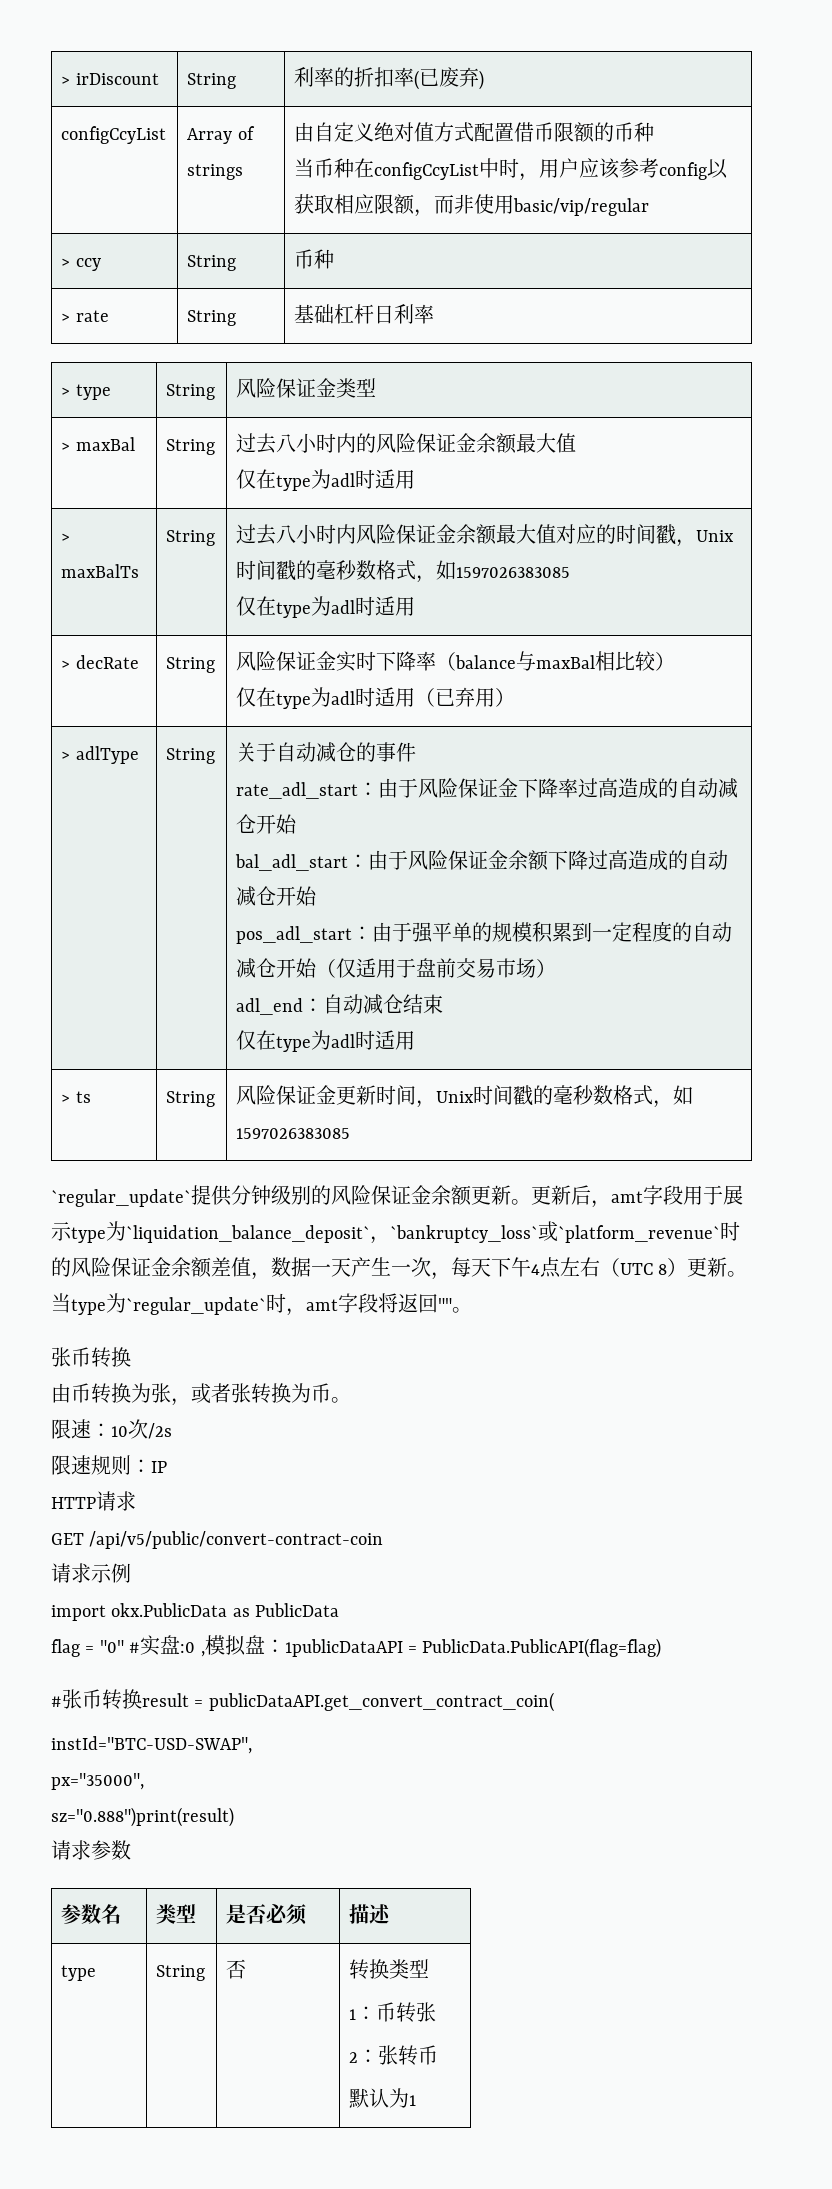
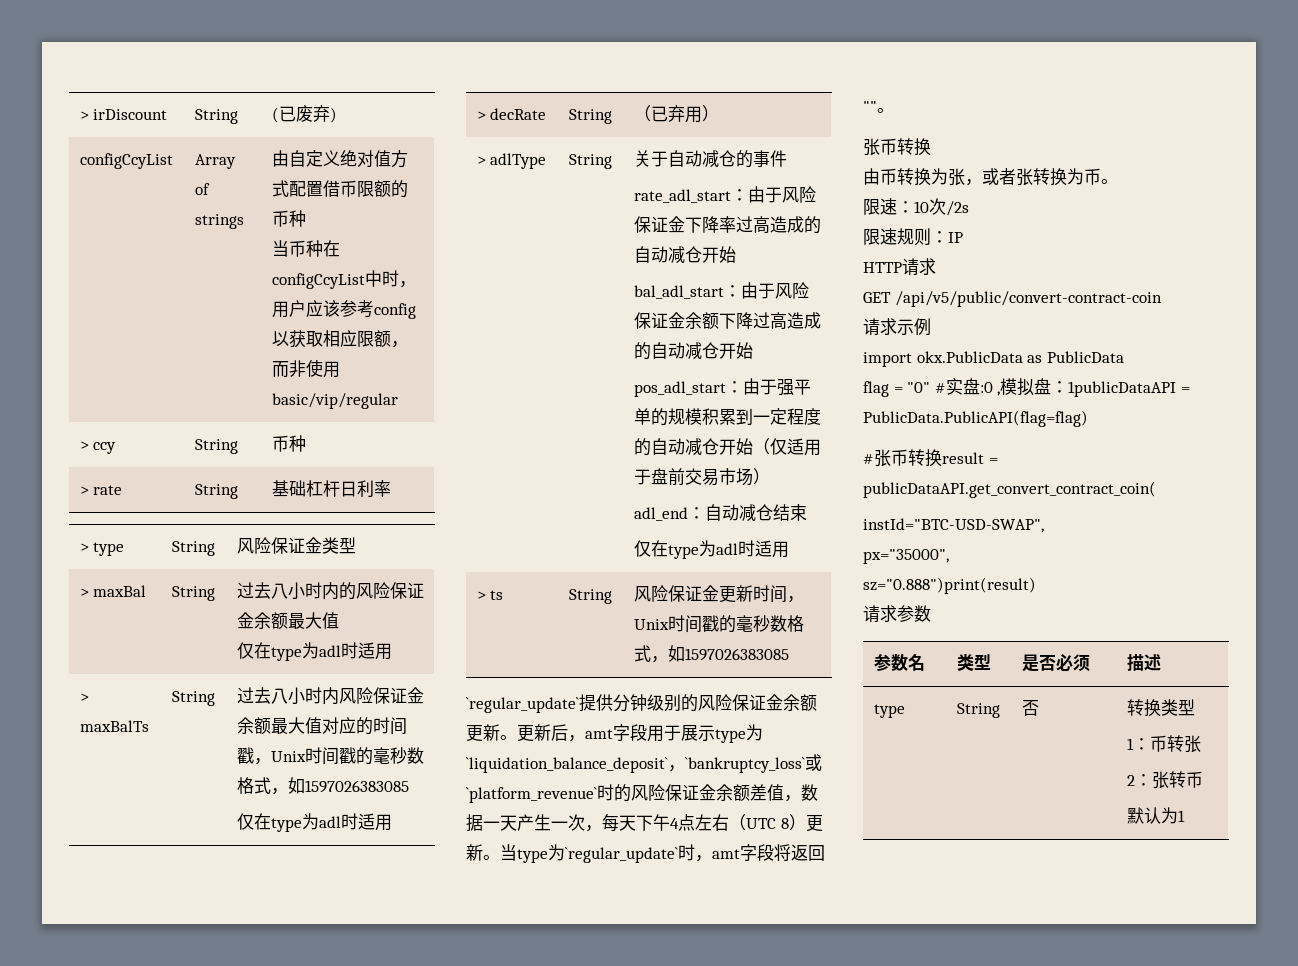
- > irDiscount | String | 利率的折扣率(已废弃)
+ > irDiscount | String | (已废弃)
- > decRate | String | 风险保证金实时下降率（balance与maxBal相比较）
- 仅在type为adl时适用（已弃用）
+ > decRate | String | （已弃用）

